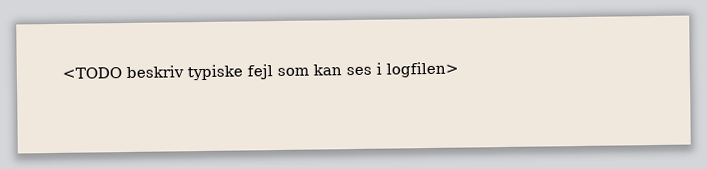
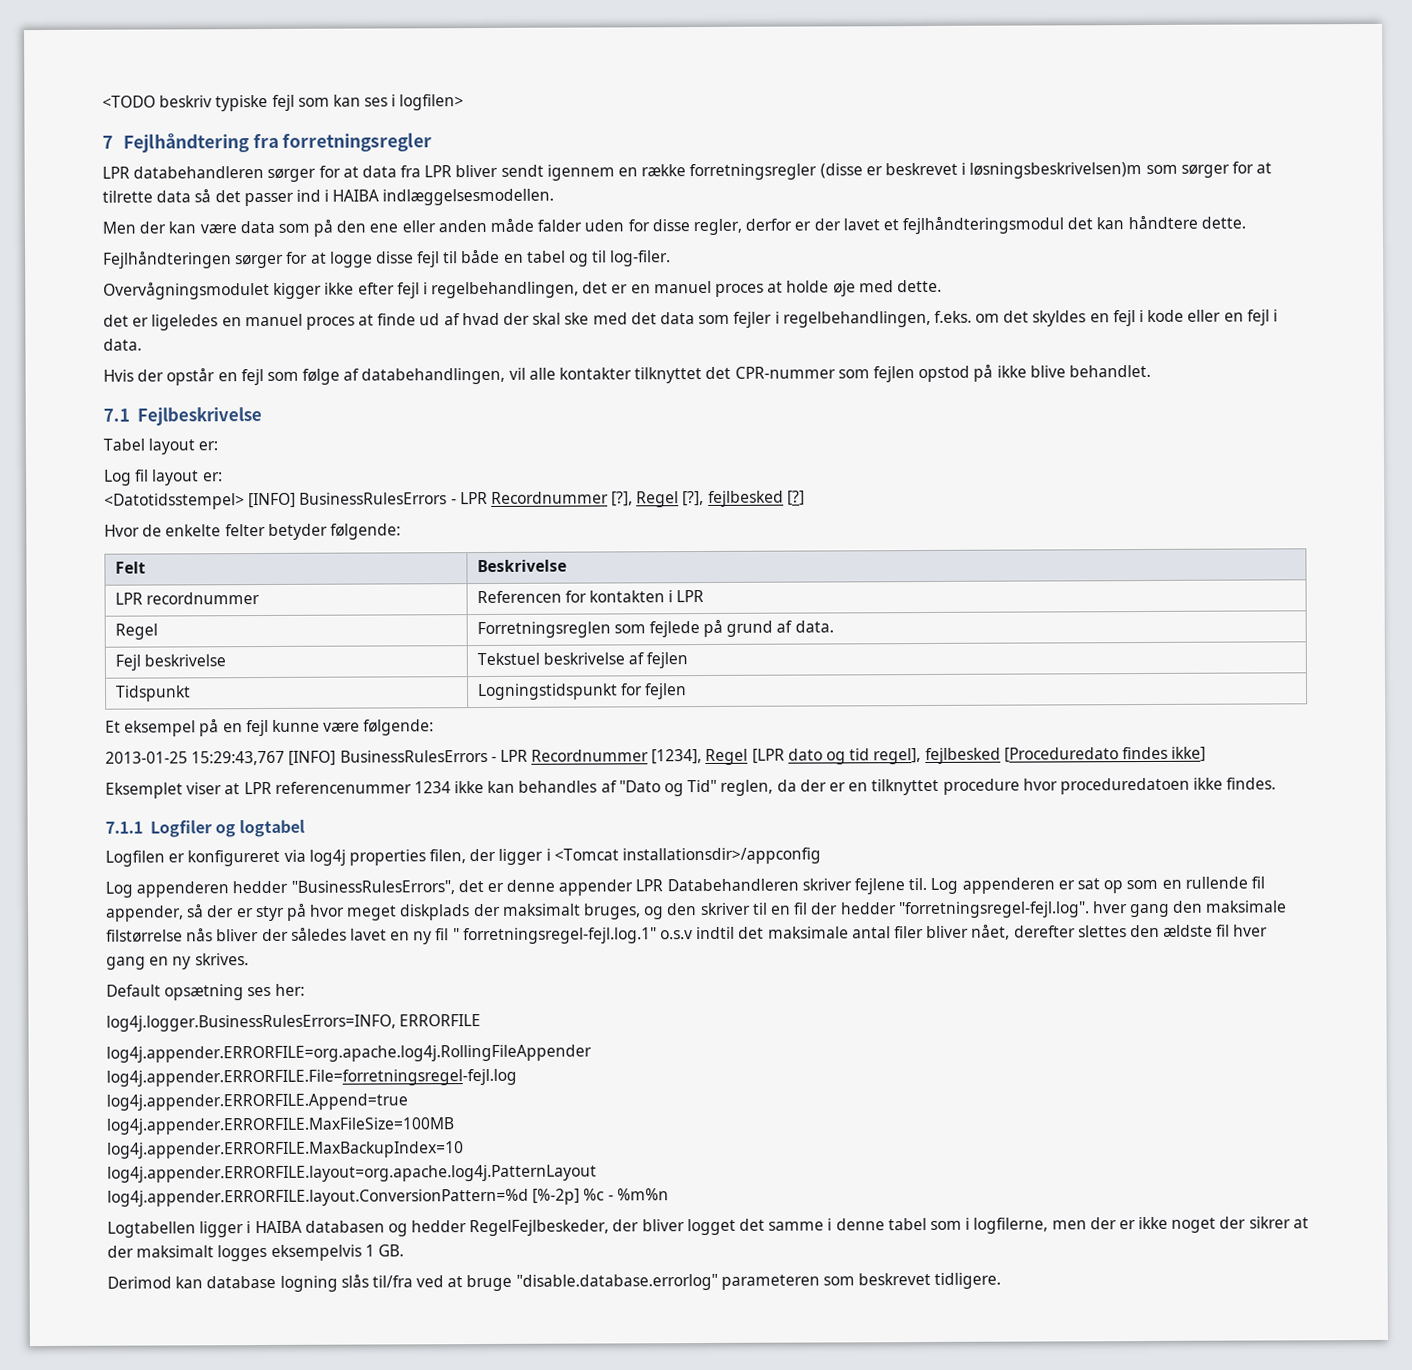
+ 7 Fejlhåndtering fra forretningsregler
+ LPR databehandleren sørger for at data fra LPR bliver sendt igennem en række forretningsregler (disse er beskrevet i løsningsbeskrivelsen)m som sørger for at tilrette data så det passer ind i HAIBA indlæggelsesmodellen.
+ Men der kan være data som på den ene eller anden måde falder uden for disse regler, derfor er der lavet et fejlhåndteringsmodul det kan håndtere dette.
+ Fejlhåndteringen sørger for at logge disse fejl til både en tabel og til log-filer.
+ Overvågningsmodulet kigger ikke efter fejl i regelbehandlingen, det er en manuel proces at holde øje med dette.
+ det er ligeledes en manuel proces at finde ud af hvad der skal ske med det data som fejler i regelbehandlingen, f.eks. om det skyldes en fejl i kode eller en fejl i data.
+ Hvis der opstår en fejl som følge af databehandlingen, vil alle kontakter tilknyttet det CPR-nummer som fejlen opstod på ikke blive behandlet.
+ 7.1 Fejlbeskrivelse
+ Tabel layout er:
+ Log fil layout er:
+ <Datotidsstempel> [INFO] BusinessRulesErrors - LPR Recordnummer [?], Regel [?], fejlbesked [?]
+ Hvor de enkelte felter betyder følgende:
+ Felt | Beskrivelse
+ LPR recordnummer | Referencen for kontakten i LPR
+ Regel | Forretningsreglen som fejlede på grund af data.
+ Fejl beskrivelse | Tekstuel beskrivelse af fejlen
+ Tidspunkt | Logningstidspunkt for fejlen
+ Et eksempel på en fejl kunne være følgende:
+ 2013-01-25 15:29:43,767 [INFO] BusinessRulesErrors - LPR Recordnummer [1234], Regel [LPR dato og tid regel], fejlbesked [Proceduredato findes ikke]
+ Eksemplet viser at LPR referencenummer 1234 ikke kan behandles af "Dato og Tid" reglen, da der er en tilknyttet procedure hvor proceduredatoen ikke findes.
+ 7.1.1 Logfiler og logtabel
+ Logfilen er konfigureret via log4j properties filen, der ligger i <Tomcat installationsdir>/appconfig
+ Log appenderen hedder "BusinessRulesErrors", det er denne appender LPR Databehandleren skriver fejlene til. Log appenderen er sat op som en rullende fil appender, så der er styr på hvor meget diskplads der maksimalt bruges, og den skriver til en fil der hedder "forretningsregel-fejl.log". hver gang den maksimale filstørrelse nås bliver der således lavet en ny fil " forretningsregel-fejl.log.1" o.s.v indtil det maksimale antal filer bliver nået, derefter slettes den ældste fil hver gang en ny skrives.
+ Default opsætning ses her:
+ log4j.logger.BusinessRulesErrors=INFO, ERRORFILE
+ log4j.appender.ERRORFILE=org.apache.log4j.RollingFileAppender
+ log4j.appender.ERRORFILE.File=forretningsregel-fejl.log
+ log4j.appender.ERRORFILE.Append=true
+ log4j.appender.ERRORFILE.MaxFileSize=100MB
+ log4j.appender.ERRORFILE.MaxBackupIndex=10
+ log4j.appender.ERRORFILE.layout=org.apache.log4j.PatternLayout
+ log4j.appender.ERRORFILE.layout.ConversionPattern=%d [%-2p] %c - %m%n
+ Logtabellen ligger i HAIBA databasen og hedder RegelFejlbeskeder, der bliver logget det samme i denne tabel som i logfilerne, men der er ikke noget der sikrer at der maksimalt logges eksempelvis 1 GB.
+ Derimod kan database logning slås til/fra ved at bruge "disable.database.errorlog" parameteren som beskrevet tidligere.

